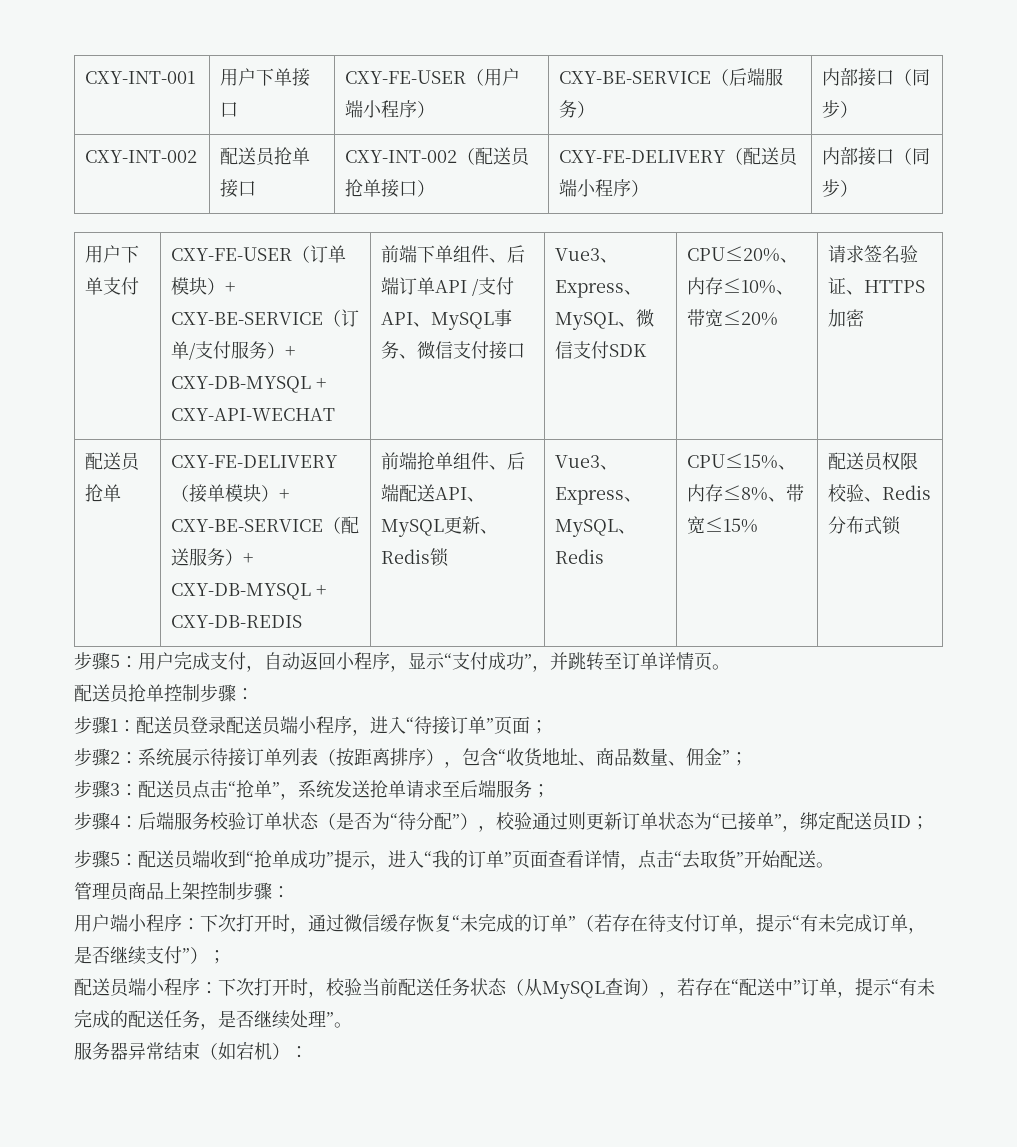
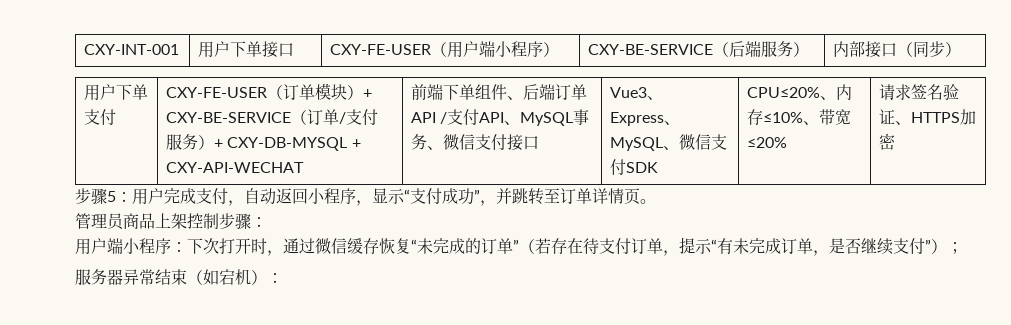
- CXY-INT-002 | 配送员抢单接口 | CXY-INT-002（配送员抢单接口） | CXY-FE-DELIVERY（配送员端小程序） | 内部接口（同步）
- 配送员抢单 | CXY-FE-DELIVERY（接单模块）+ CXY-BE-SERVICE（配送服务）+ CXY-DB-MYSQL + CXY-DB-REDIS | 前端抢单组件、后端配送API、MySQL更新、Redis锁 | Vue3、Express、MySQL、Redis | CPU≤15%、内存≤8%、带宽≤15% | 配送员权限校验、Redis分布式锁
- 配送员抢单控制步骤：
- 步骤1：配送员登录配送员端小程序，进入“待接订单”页面；
- 步骤2：系统展示待接订单列表（按距离排序），包含“收货地址、商品数量、佣金”；
- 步骤3：配送员点击“抢单”，系统发送抢单请求至后端服务；
- 步骤4：后端服务校验订单状态（是否为“待分配”），校验通过则更新订单状态为“已接单”，绑定配送员ID；
- 步骤5：配送员端收到“抢单成功”提示，进入“我的订单”页面查看详情，点击“去取货”开始配送。
- 配送员端小程序：下次打开时，校验当前配送任务状态（从MySQL查询），若存在“配送中”订单，提示“有未完成的配送任务，是否继续处理”。

